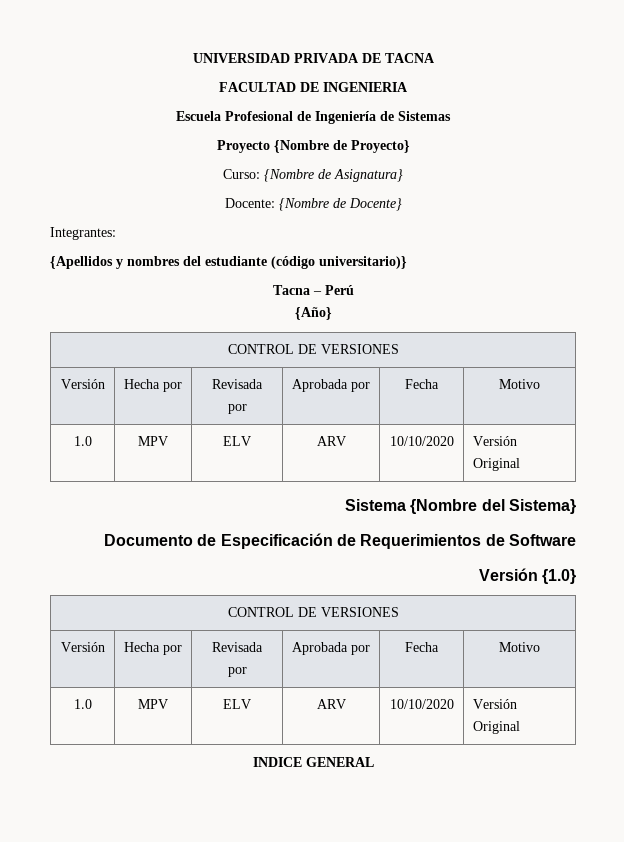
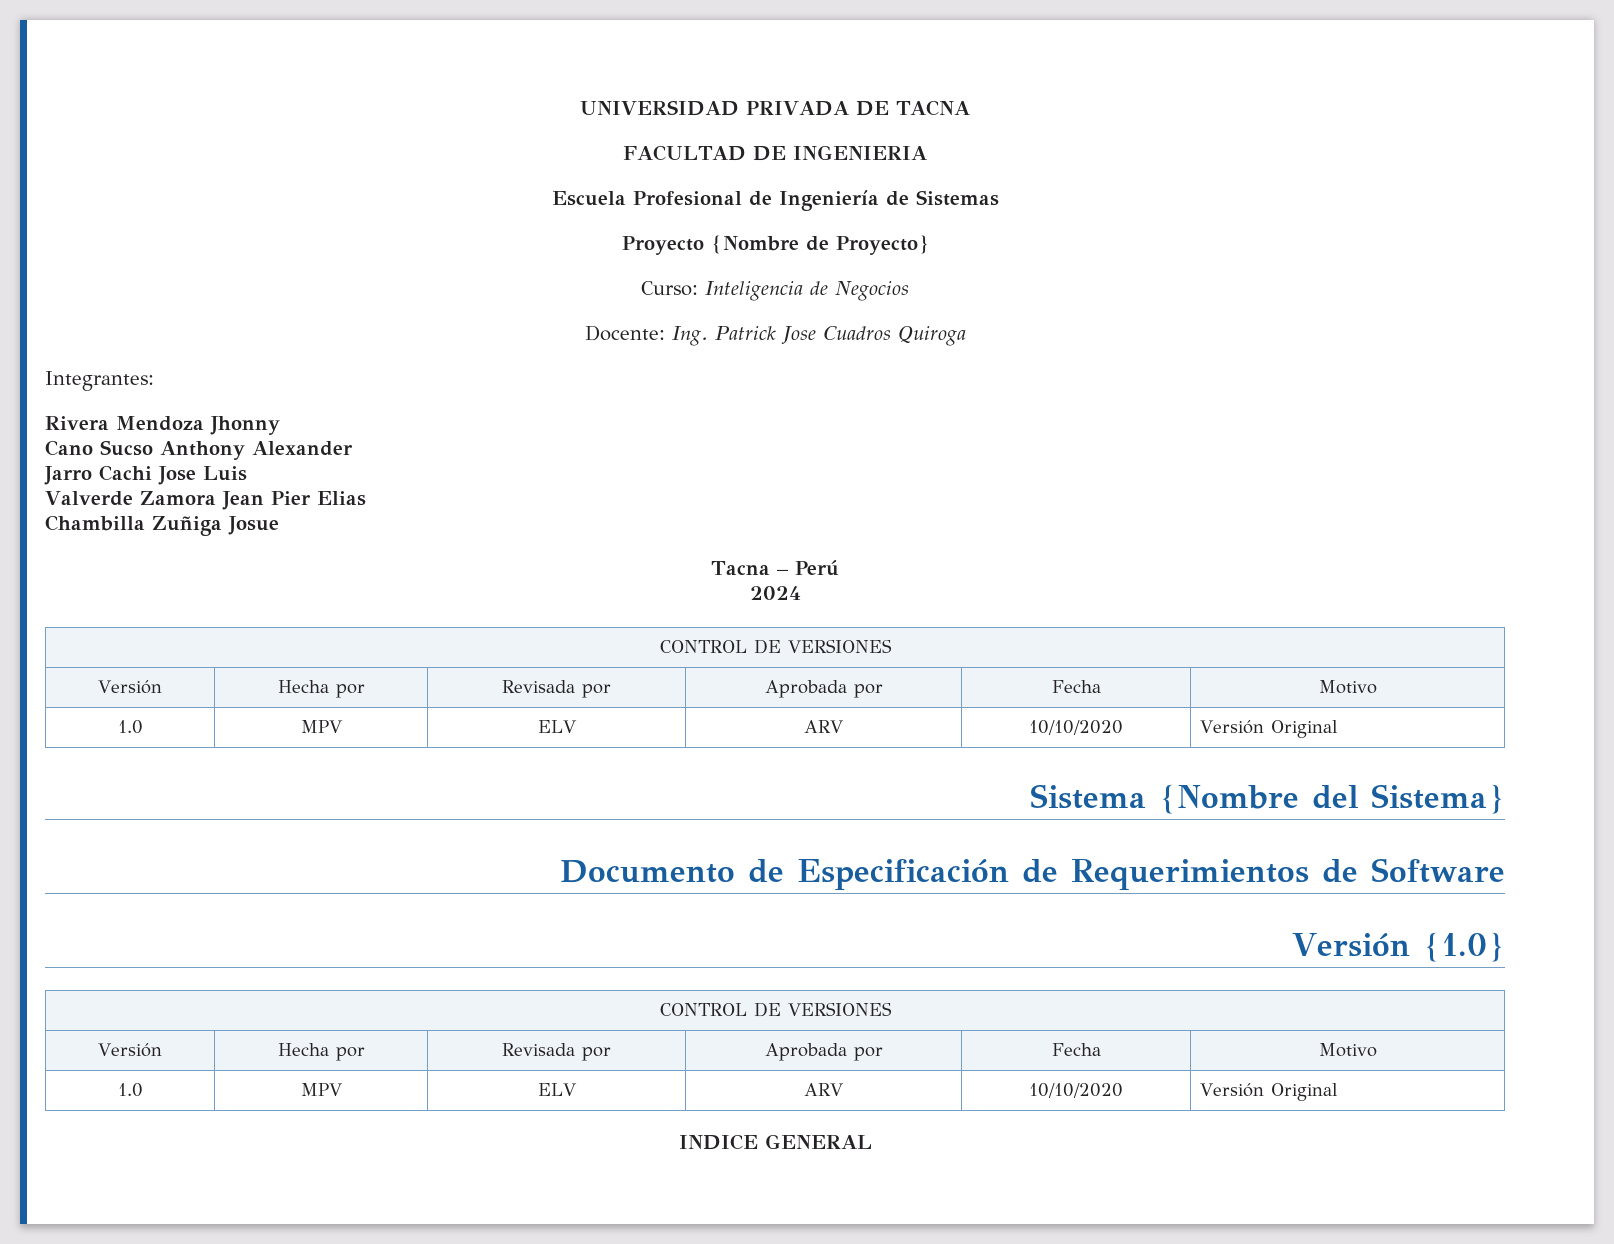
- Curso: {Nombre de Asignatura}
- Docente: {Nombre de Docente}
+ Curso: Inteligencia de Negocios
+ Docente: Ing. Patrick Jose Cuadros Quiroga
  Integrantes:
- {Apellidos y nombres del estudiante (código universitario)}
+ Rivera Mendoza Jhonny
+ Cano Sucso Anthony Alexander
+ Jarro Cachi Jose Luis
+ Valverde Zamora Jean Pier Elias
+ Chambilla Zuñiga Josue
- {Año}
+ 2024

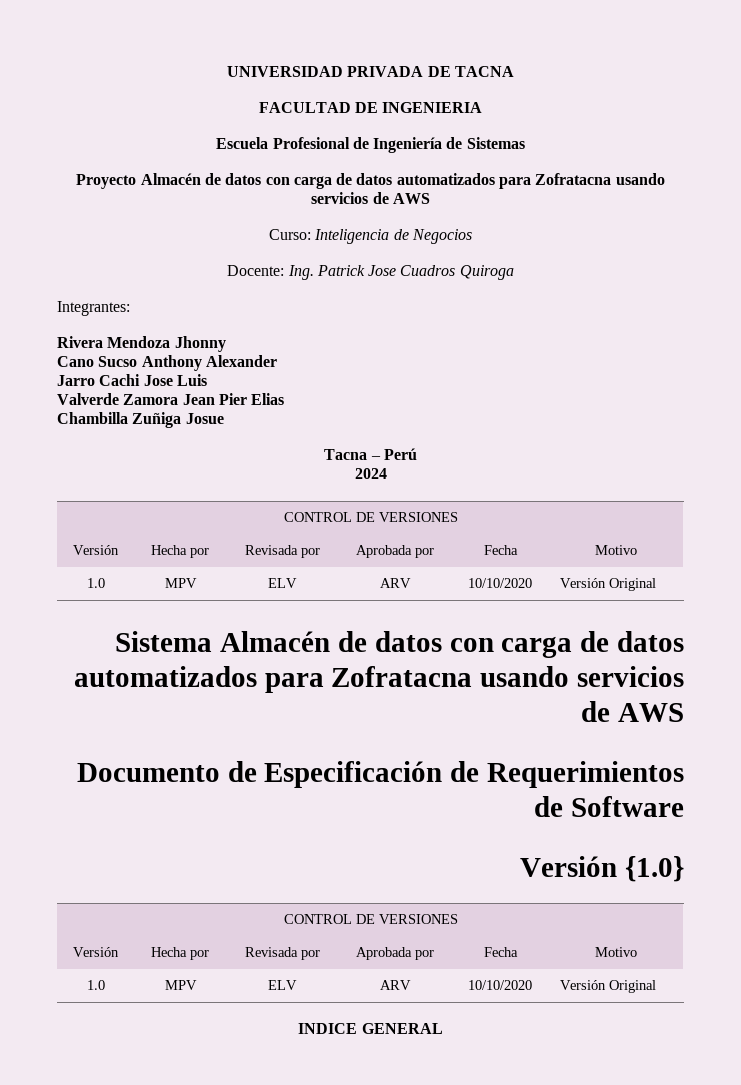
- Proyecto {Nombre de Proyecto}
+ Proyecto Almacén de datos con carga de datos automatizados para Zofratacna usando servicios de AWS
- Sistema {Nombre del Sistema}
+ Sistema Almacén de datos con carga de datos automatizados para Zofratacna usando servicios de AWS

